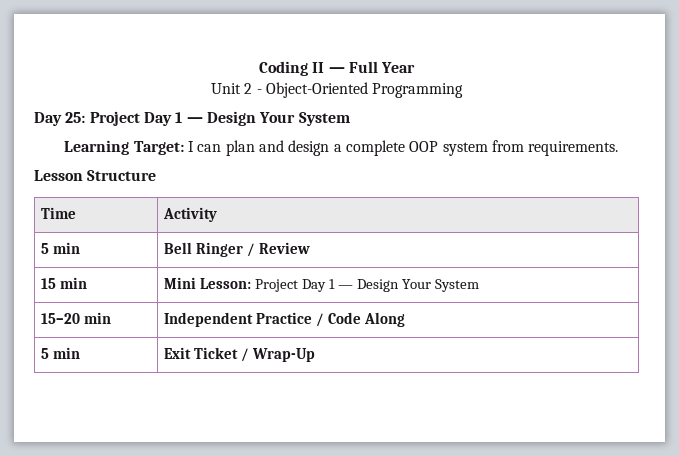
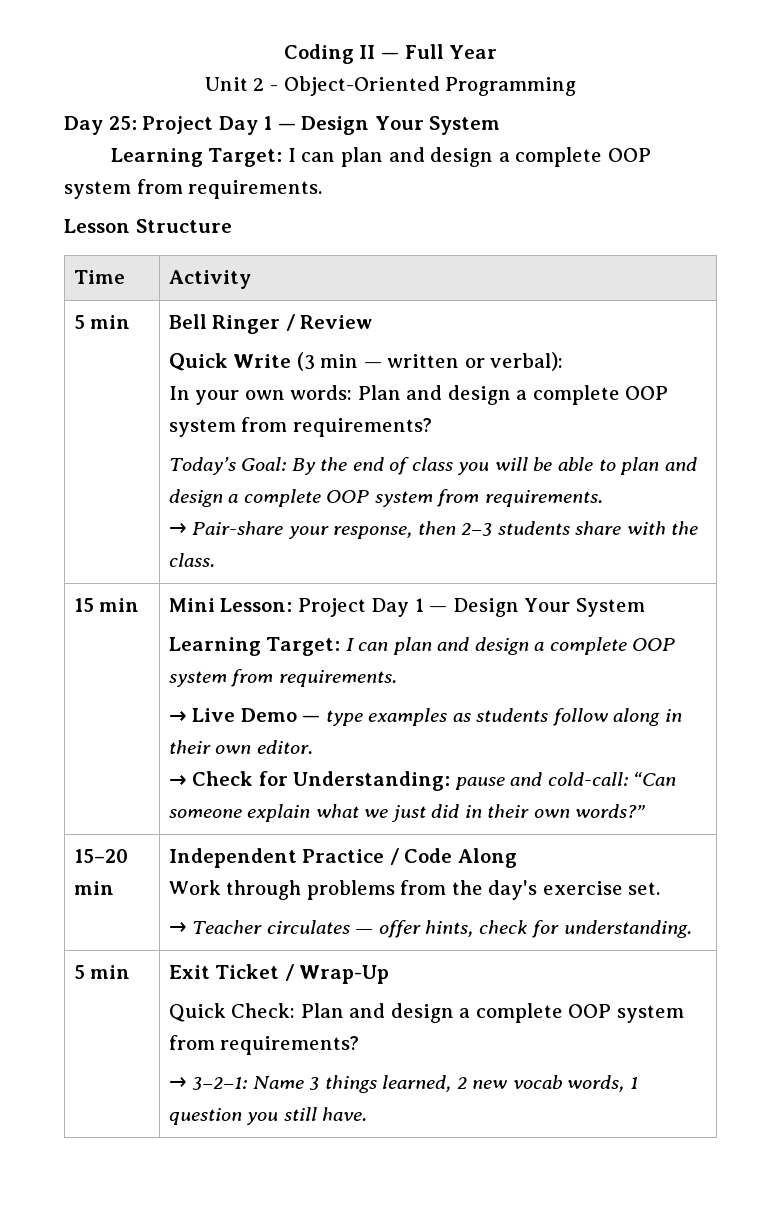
+ Quick Write (3 min — written or verbal):
+ In your own words: Plan and design a complete OOP system from requirements?
+ Today’s Goal: By the end of class you will be able to plan and design a complete OOP system from requirements.
+ → Pair-share your response, then 2–3 students share with the class.
  Mini Lesson: Project Day 1 — Design Your System
+ Learning Target: I can plan and design a complete OOP system from requirements.
+ → Live Demo — type examples as students follow along in their own editor.
+ → Check for Understanding: pause and cold-call: “Can someone explain what we just did in their own words?”
  15–20 min | Independent Practice / Code Along
+ Work through problems from the day's exercise set.
+ → Teacher circulates — offer hints, check for understanding.
  5 min | Exit Ticket / Wrap-Up
+ Quick Check: Plan and design a complete OOP system from requirements?
+ → 3–2–1: Name 3 things learned, 2 new vocab words, 1 question you still have.

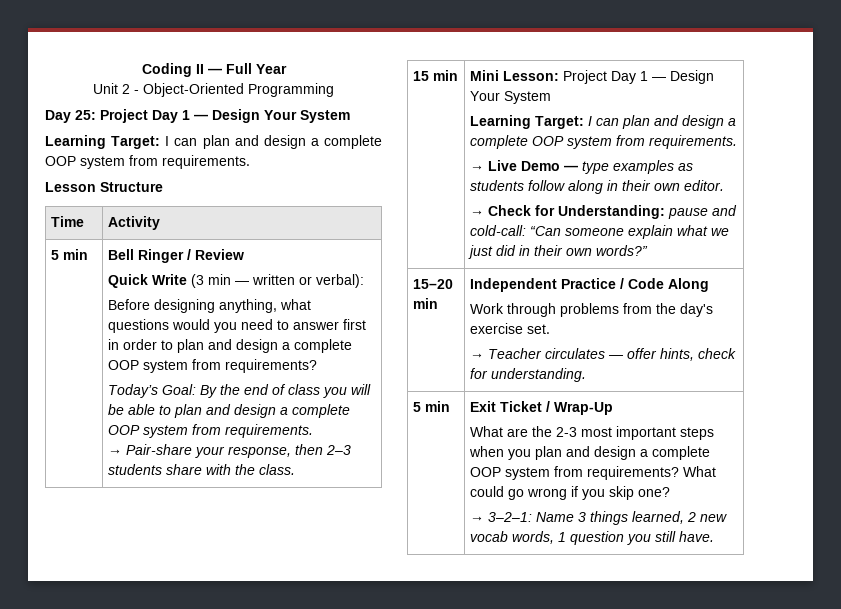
- In your own words: Plan and design a complete OOP system from requirements?
+ Before designing anything, what questions would you need to answer first in order to plan and design a complete OOP system from requirements?
- Quick Check: Plan and design a complete OOP system from requirements?
+ What are the 2-3 most important steps when you plan and design a complete OOP system from requirements? What could go wrong if you skip one?

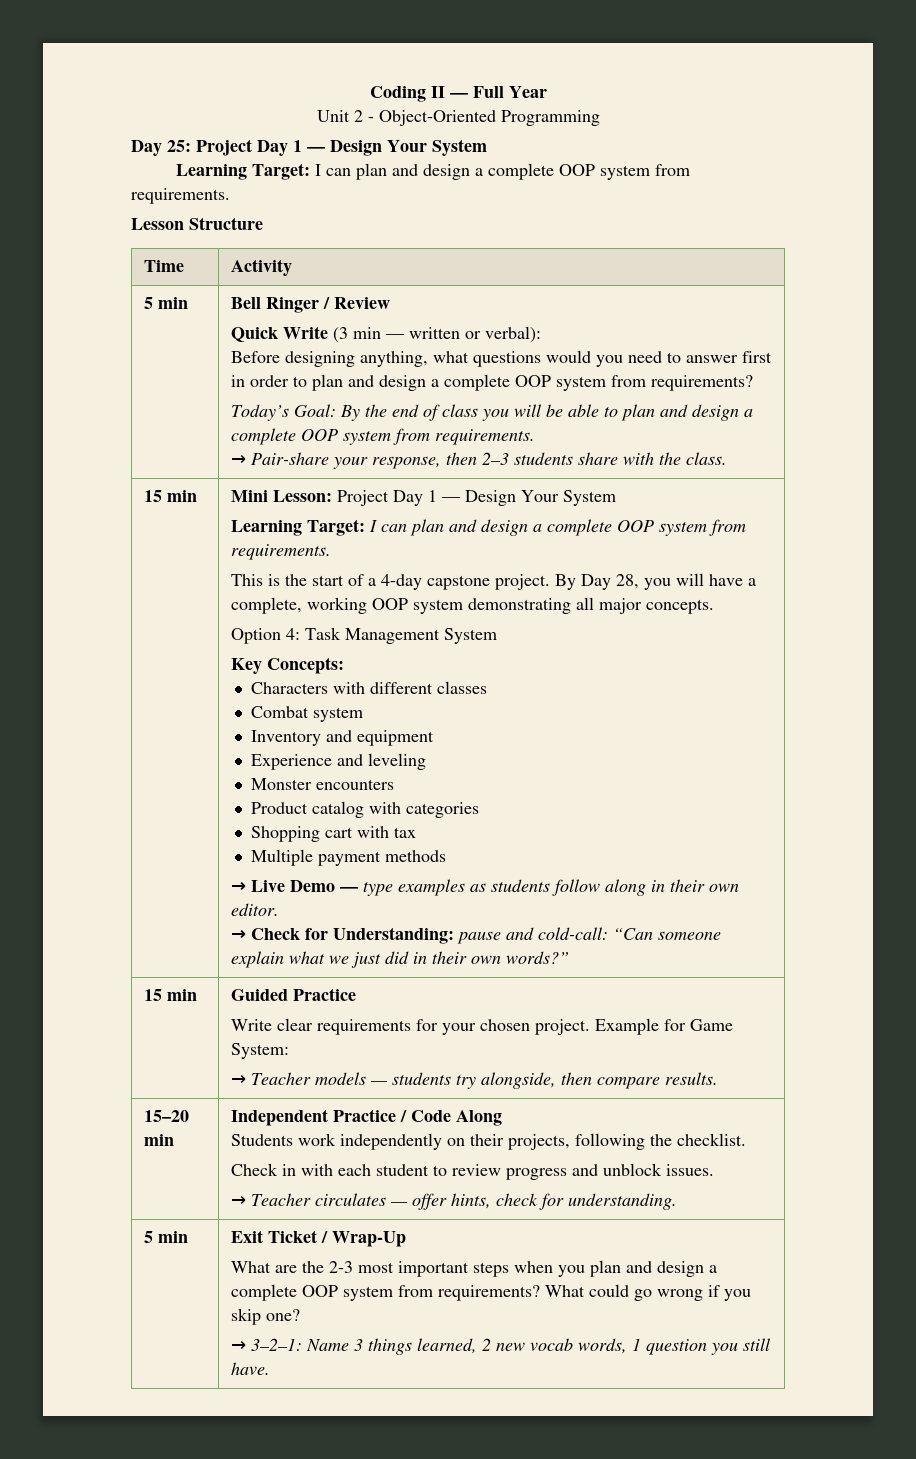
+ This is the start of a 4-day capstone project. By Day 28, you will have a complete, working OOP system demonstrating all major concepts.
+ Option 4: Task Management System
+ Key Concepts:
+ Characters with different classes
+ Combat system
+ Inventory and equipment
+ Experience and leveling
+ Monster encounters
+ Product catalog with categories
+ Shopping cart with tax
+ Multiple payment methods
+ 15 min | Guided Practice
+ Write clear requirements for your chosen project. Example for Game System:
+ → Teacher models — students try alongside, then compare results.
  15–20 min | Independent Practice / Code Along
- Work through problems from the day's exercise set.
+ Students work independently on their projects, following the checklist.
+ Check in with each student to review progress and unblock issues.

